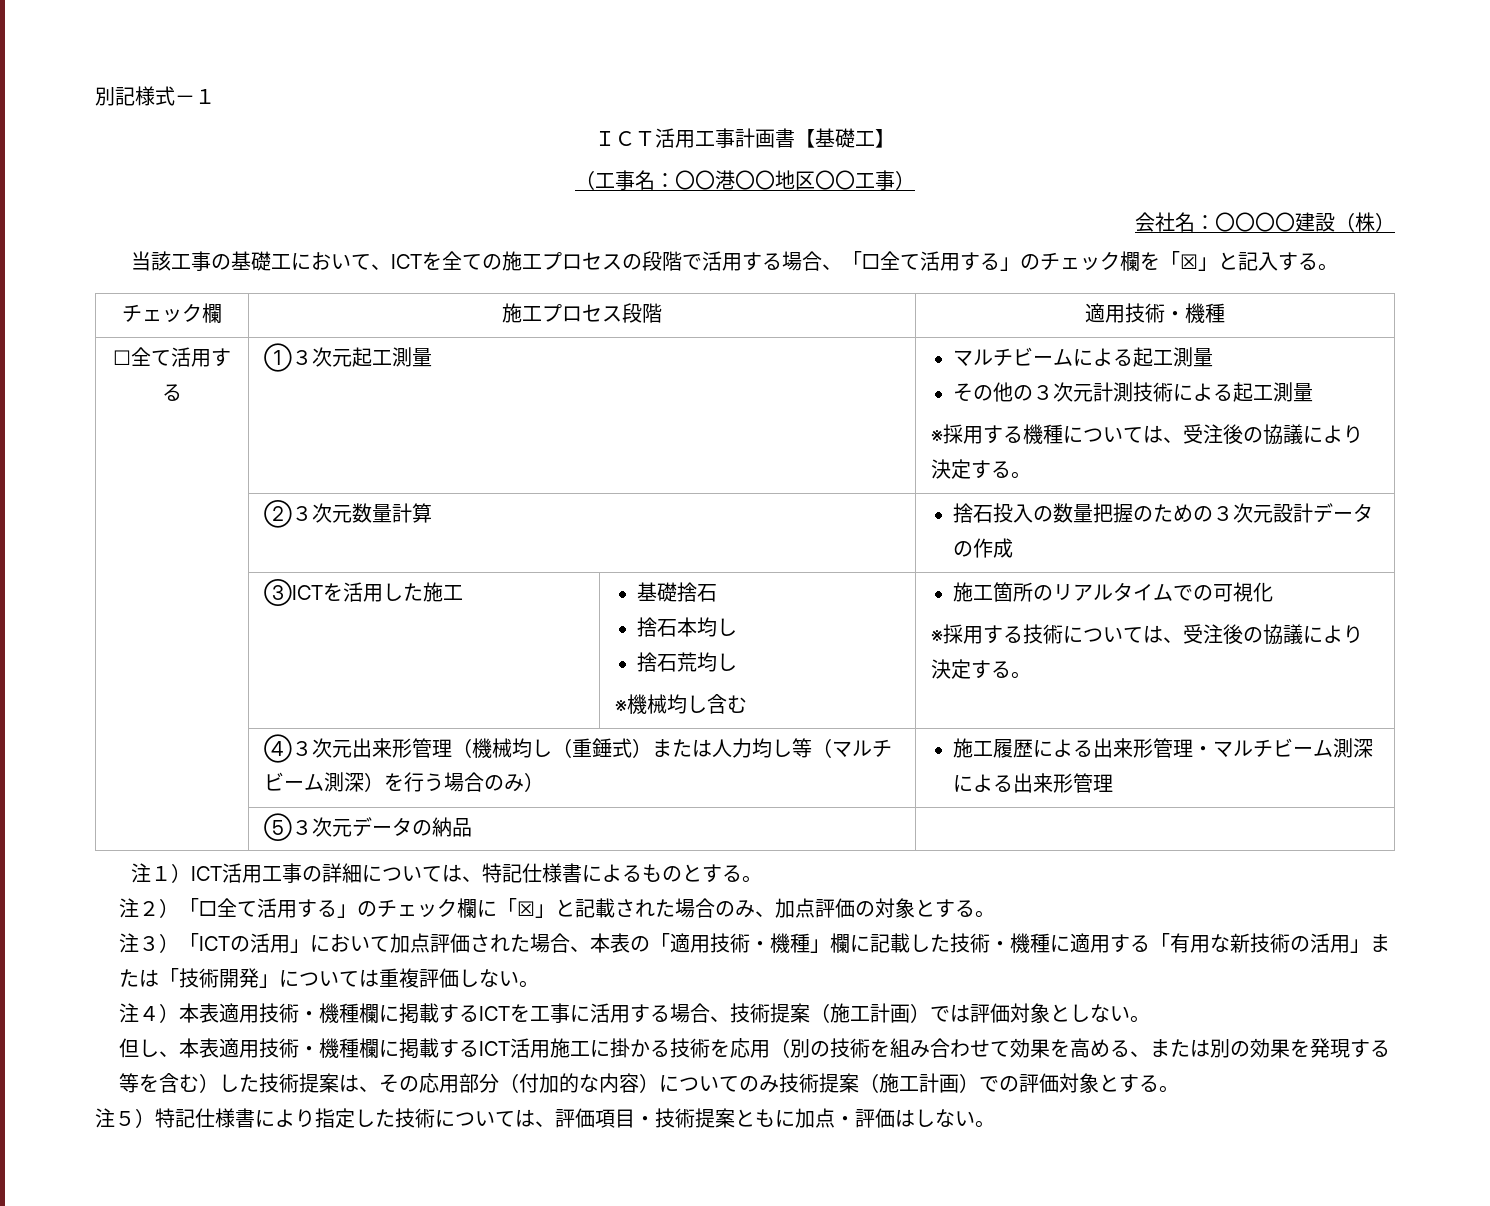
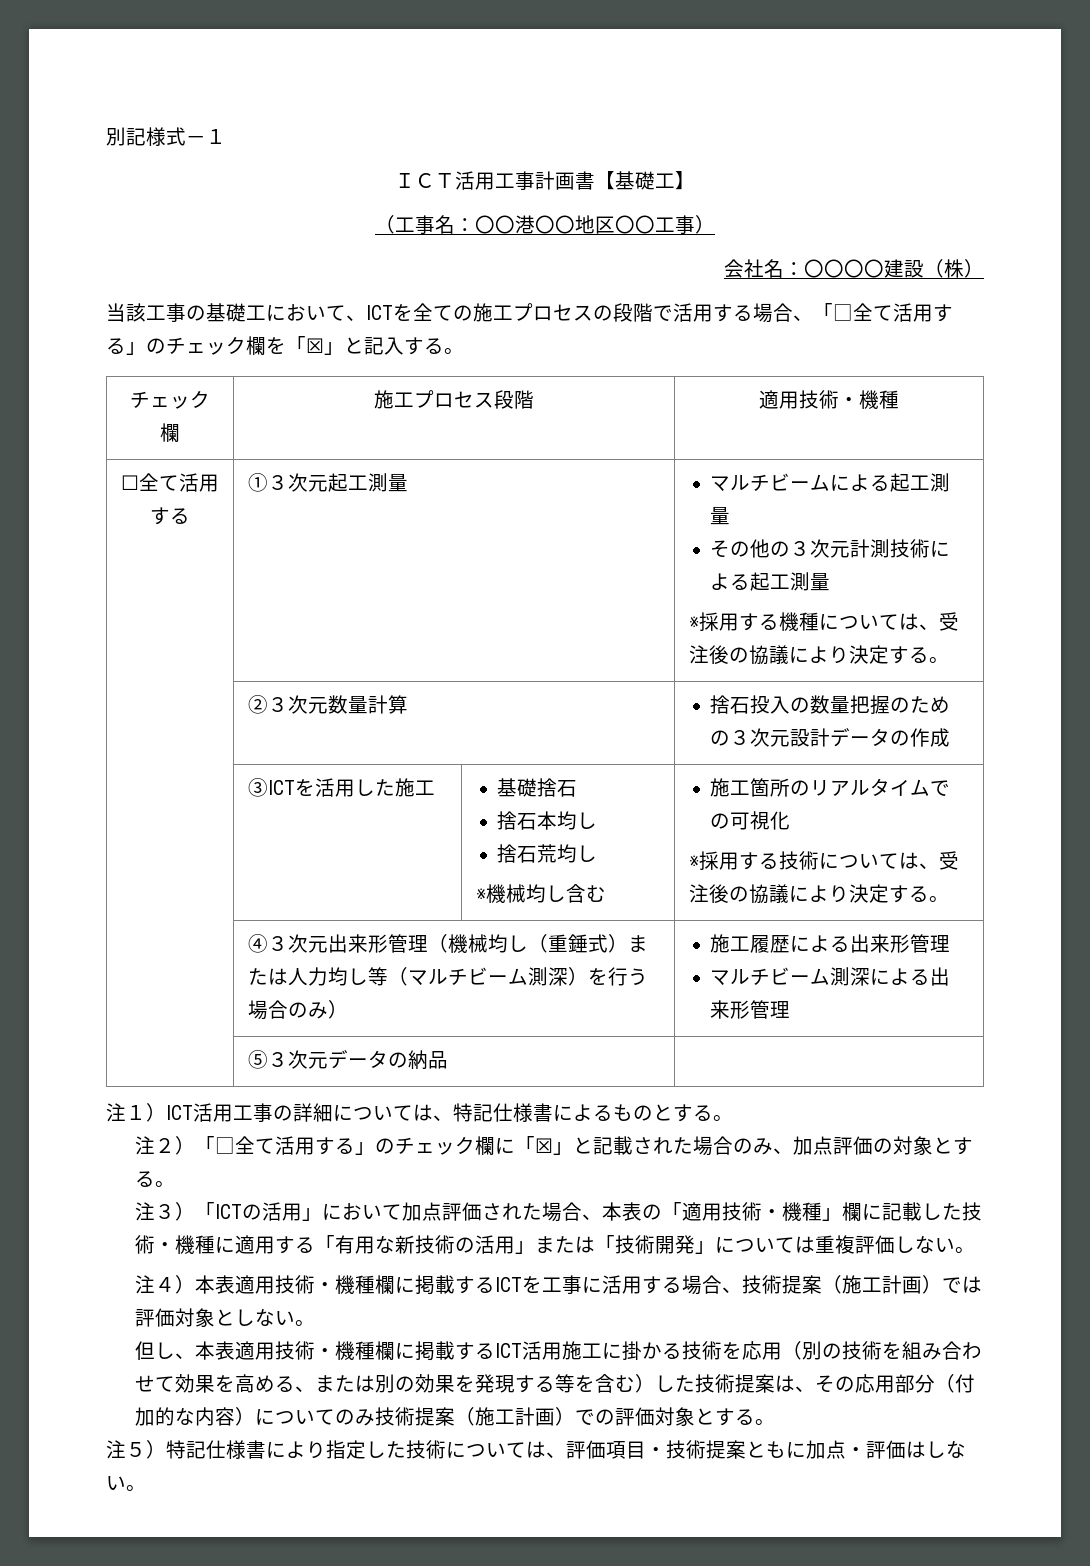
- | ④３次元出来形管理（機械均し（重錘式）または人力均し等（マルチビーム測深）を行う場合のみ） | 施工履歴による出来形管理・マルチビーム測深による出来形管理
+ | ④３次元出来形管理（機械均し（重錘式）または人力均し等（マルチビーム測深）を行う場合のみ） | 施工履歴による出来形管理
+ マルチビーム測深による出来形管理

